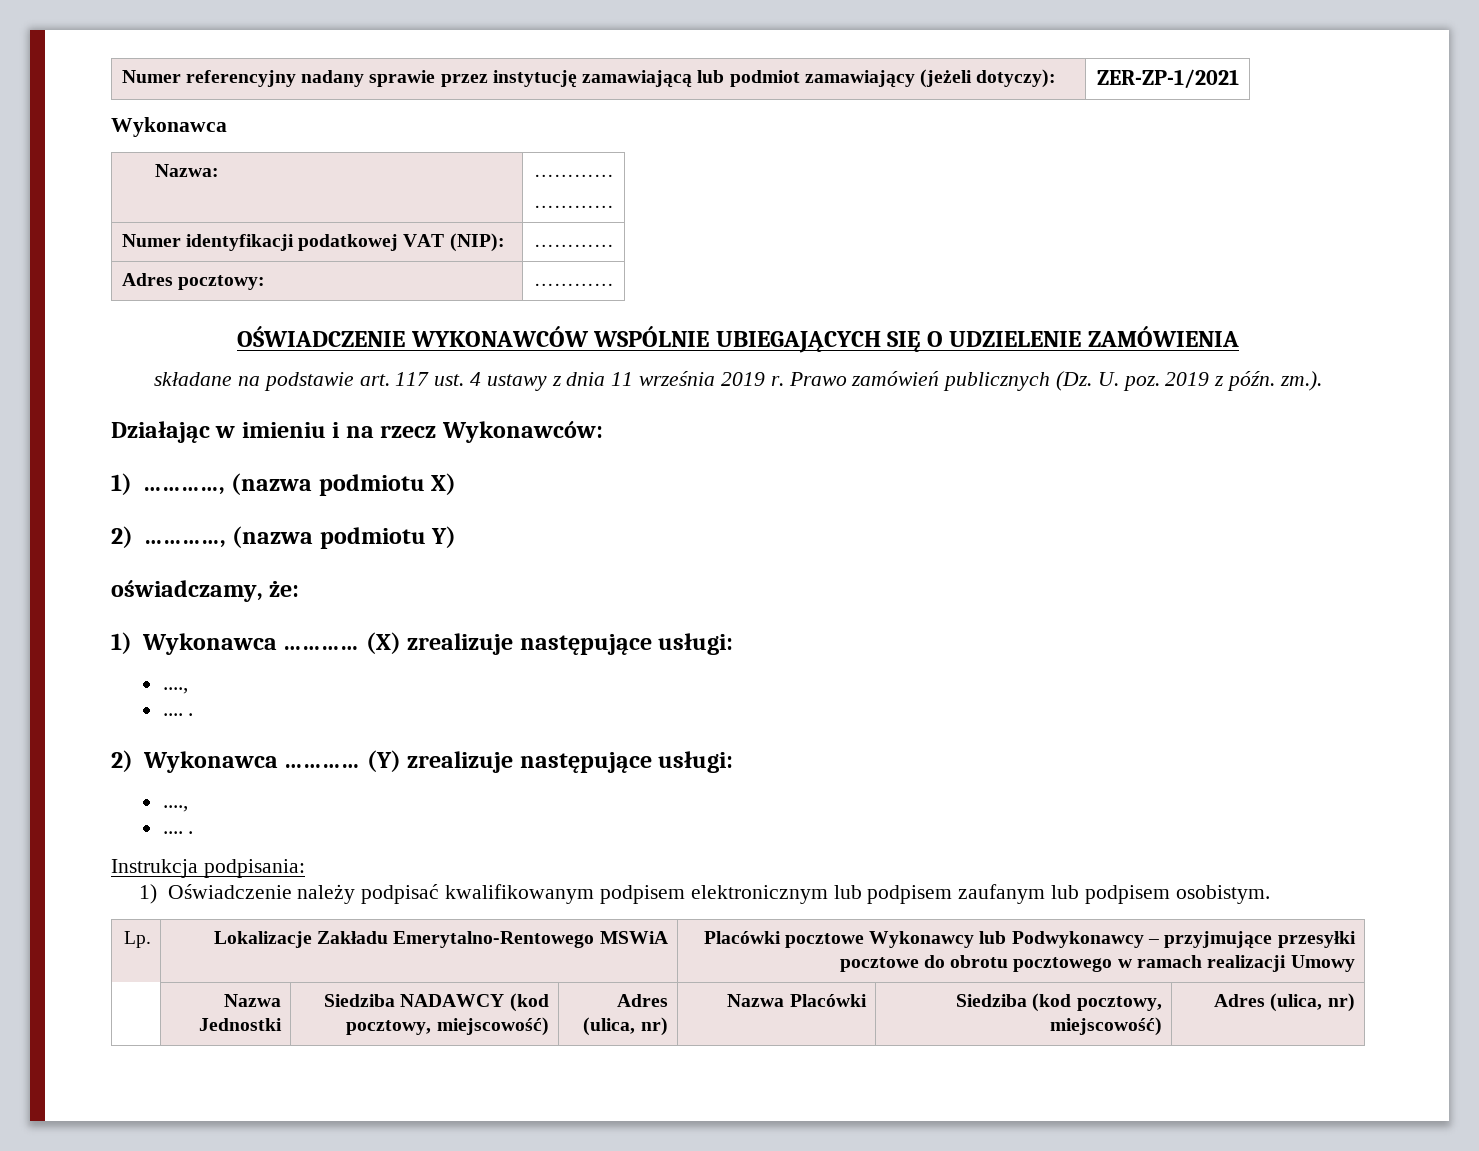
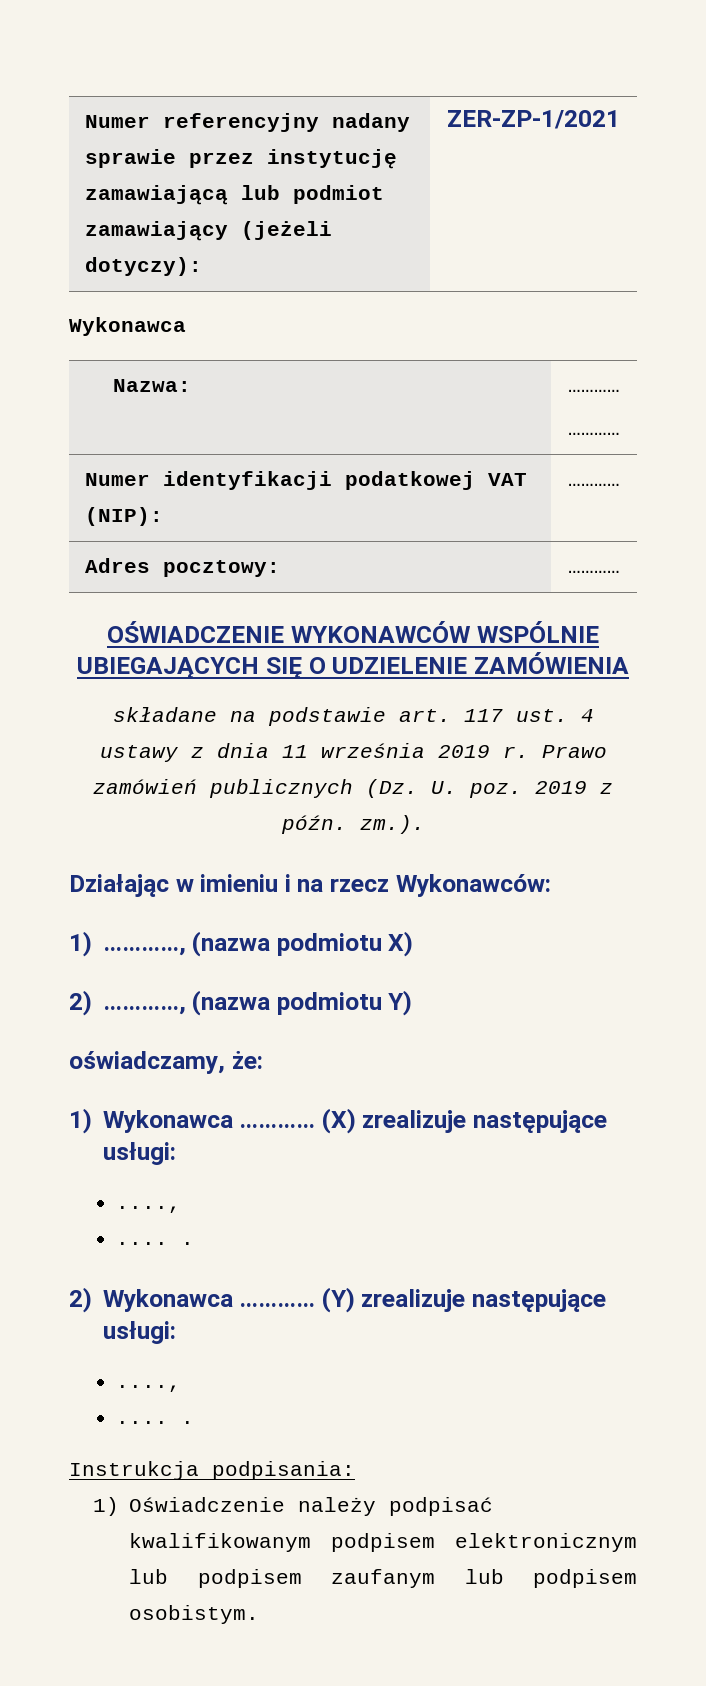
- Lp. | Lokalizacje Zakładu Emerytalno-Rentowego MSWiA | Placówki pocztowe Wykonawcy lub Podwykonawcy – przyjmujące przesyłki pocztowe do obrotu pocztowego w ramach realizacji Umowy
- | Nazwa Jednostki | Siedziba NADAWCY (kod pocztowy, miejscowość) | Adres (ulica, nr) | Nazwa Placówki | Siedziba (kod pocztowy, miejscowość) | Adres (ulica, nr)

